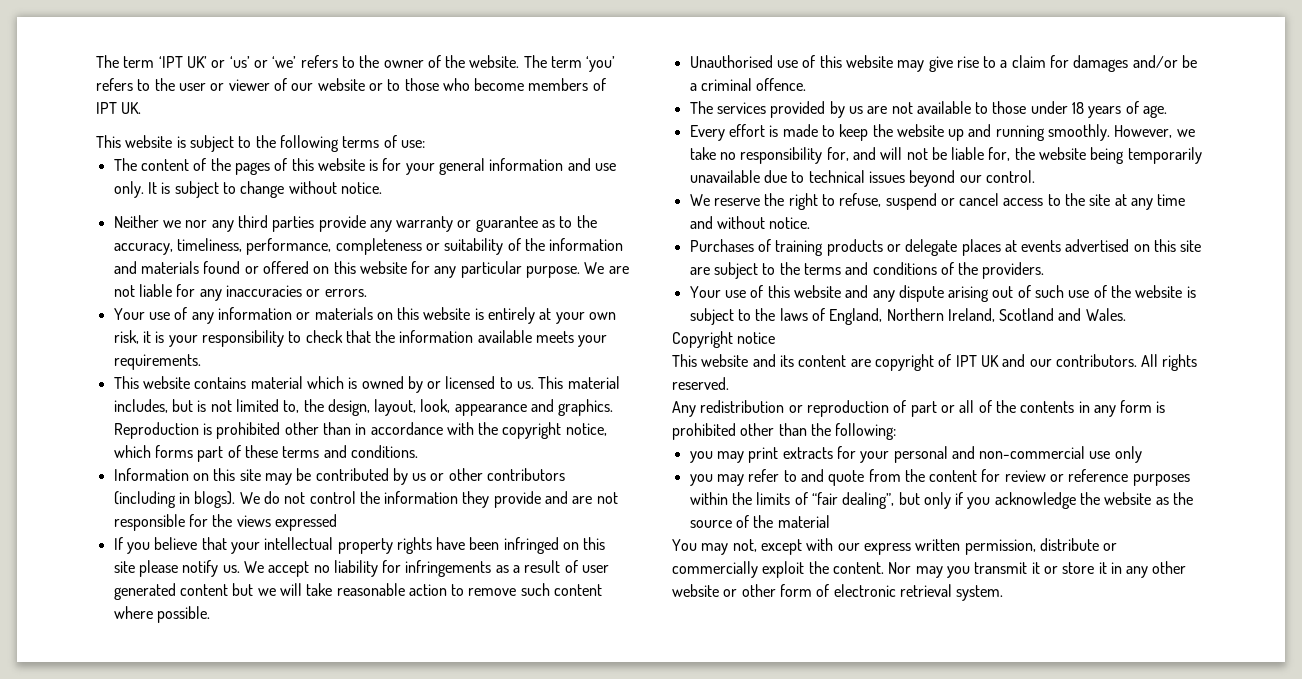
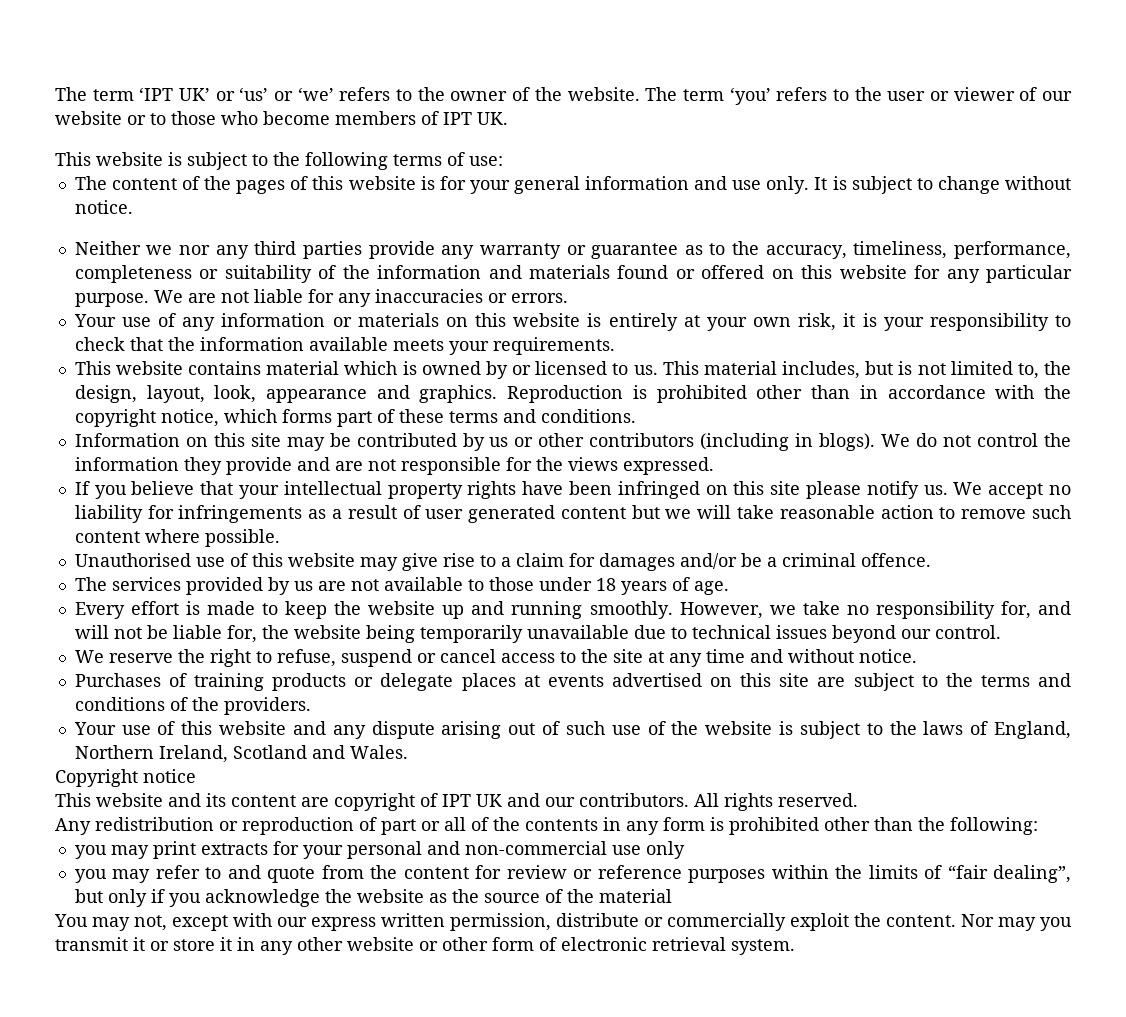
- We do not control the information they provide and are not responsible for the views expressed
+ We do not control the information they provide and are not responsible for the views expressed.

